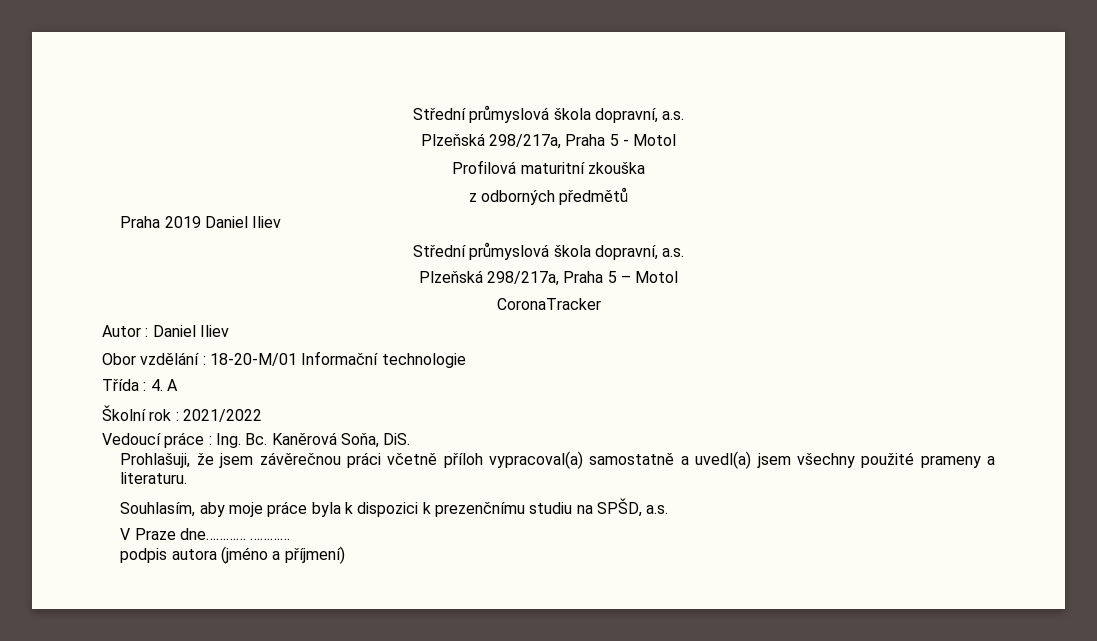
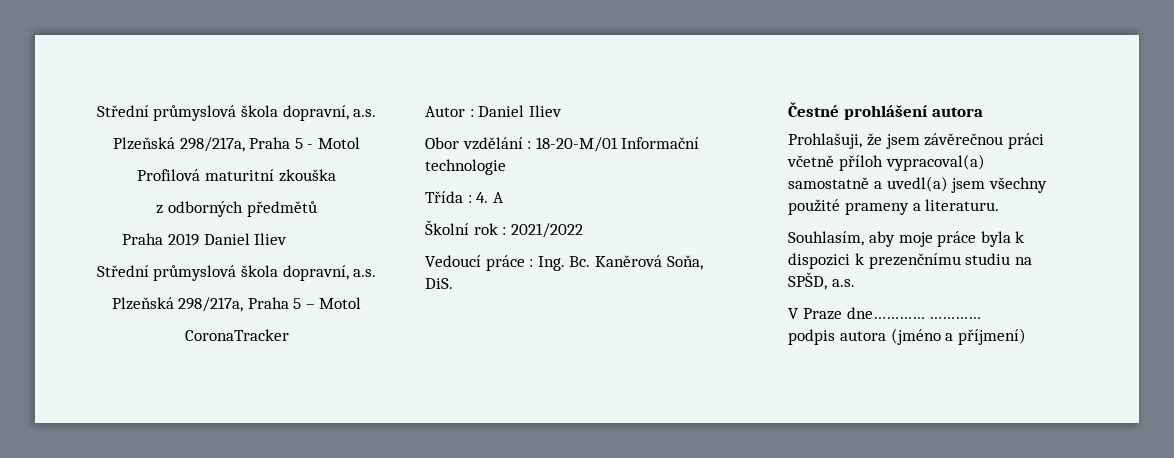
+ Čestné prohlášení autora

